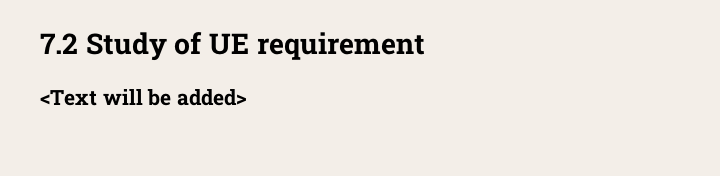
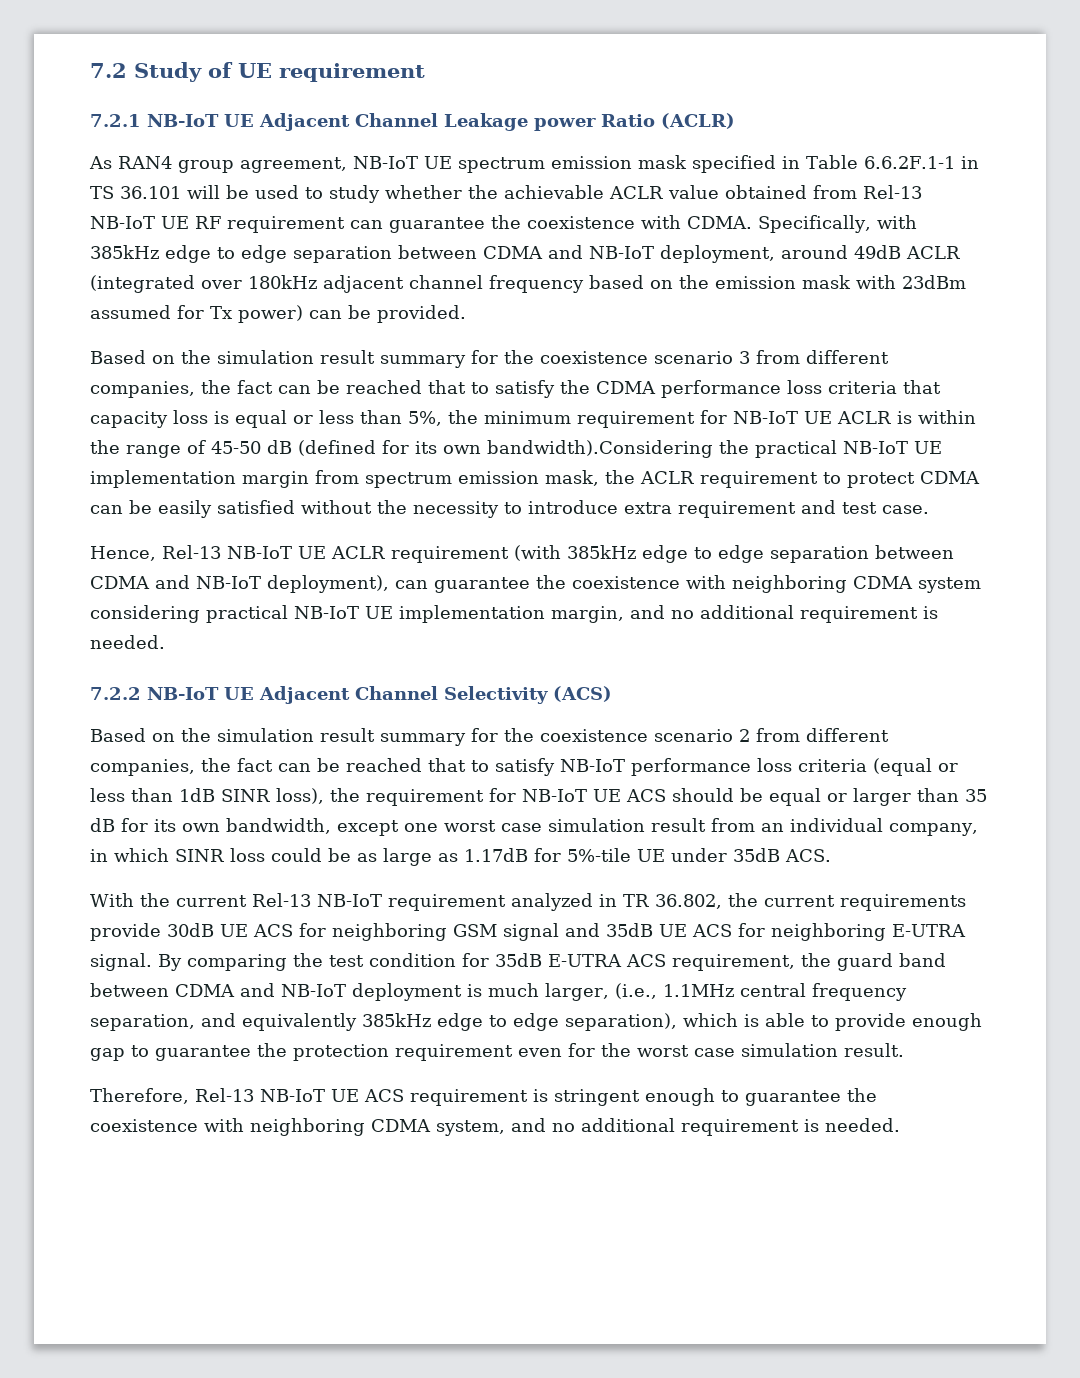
- <Text will be added>
+ 7.2.1 NB-IoT UE Adjacent Channel Leakage power Ratio (ACLR)
+ As RAN4 group agreement, NB-IoT UE spectrum emission mask specified in Table 6.6.2F.1-1 in TS 36.101 will be used to study whether the achievable ACLR value obtained from Rel-13 NB-IoT UE RF requirement can guarantee the coexistence with CDMA. Specifically, with 385kHz edge to edge separation between CDMA and NB-IoT deployment, around 49dB ACLR (integrated over 180kHz adjacent channel frequency based on the emission mask with 23dBm assumed for Tx power) can be provided.
+ Based on the simulation result summary for the coexistence scenario 3 from different companies, the fact can be reached that to satisfy the CDMA performance loss criteria that capacity loss is equal or less than 5%, the minimum requirement for NB-IoT UE ACLR is within the range of 45-50 dB (defined for its own bandwidth).Considering the practical NB-IoT UE implementation margin from spectrum emission mask, the ACLR requirement to protect CDMA can be easily satisfied without the necessity to introduce extra requirement and test case.
+ Hence, Rel-13 NB-IoT UE ACLR requirement (with 385kHz edge to edge separation between CDMA and NB-IoT deployment), can guarantee the coexistence with neighboring CDMA system considering practical NB-IoT UE implementation margin, and no additional requirement is needed.
+ 7.2.2 NB-IoT UE Adjacent Channel Selectivity (ACS)
+ Based on the simulation result summary for the coexistence scenario 2 from different companies, the fact can be reached that to satisfy NB-IoT performance loss criteria (equal or less than 1dB SINR loss), the requirement for NB-IoT UE ACS should be equal or larger than 35 dB for its own bandwidth, except one worst case simulation result from an individual company, in which SINR loss could be as large as 1.17dB for 5%-tile UE under 35dB ACS.
+ With the current Rel-13 NB-IoT requirement analyzed in TR 36.802, the current requirements provide 30dB UE ACS for neighboring GSM signal and 35dB UE ACS for neighboring E-UTRA signal. By comparing the test condition for 35dB E-UTRA ACS requirement, the guard band between CDMA and NB-IoT deployment is much larger, (i.e., 1.1MHz central frequency separation, and equivalently 385kHz edge to edge separation), which is able to provide enough gap to guarantee the protection requirement even for the worst case simulation result.
+ Therefore, Rel-13 NB-IoT UE ACS requirement is stringent enough to guarantee the coexistence with neighboring CDMA system, and no additional requirement is needed.

